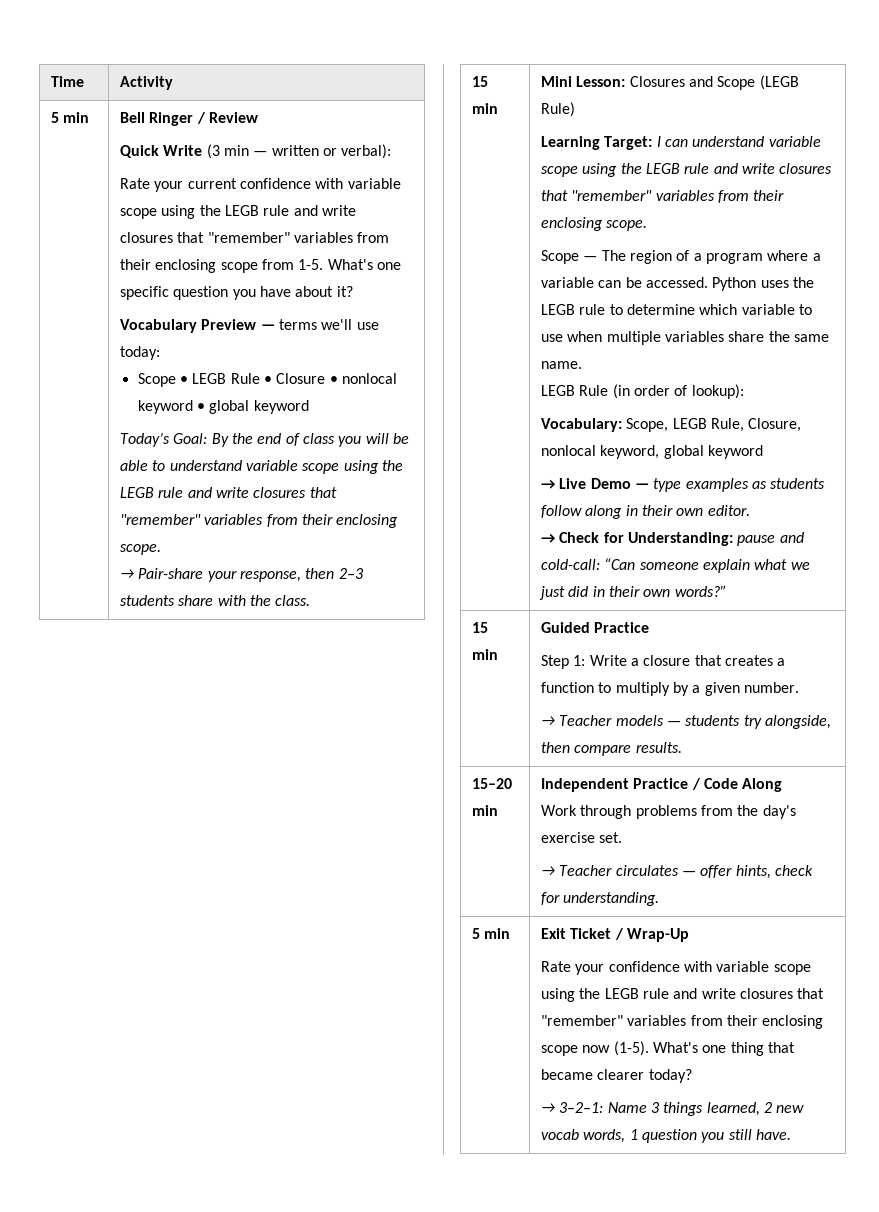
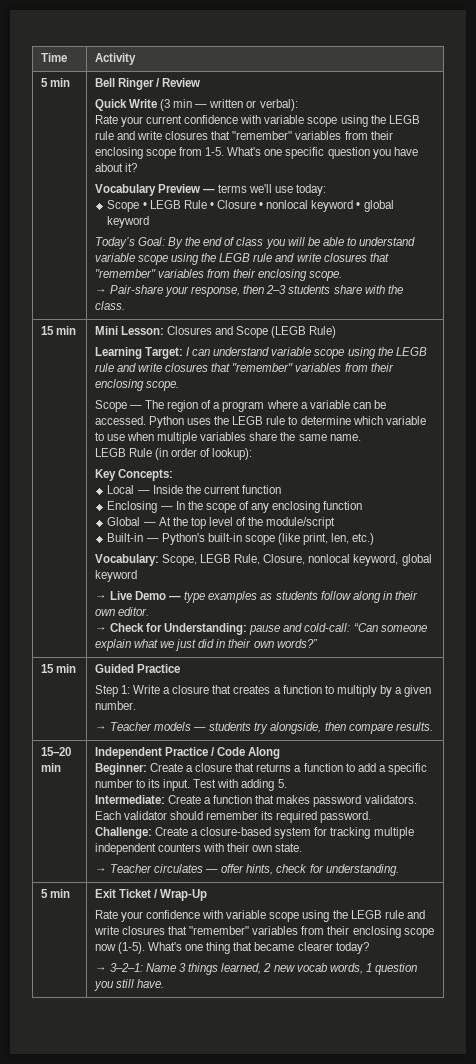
+ Key Concepts:
+ Local — Inside the current function
+ Enclosing — In the scope of any enclosing function
+ Global — At the top level of the module/script
+ Built-in — Python's built-in scope (like print, len, etc.)
- Work through problems from the day's exercise set.
+ Beginner: Create a closure that returns a function to add a specific number to its input. Test with adding 5.
+ Intermediate: Create a function that makes password validators. Each validator should remember its required password.
+ Challenge: Create a closure-based system for tracking multiple independent counters with their own state.

